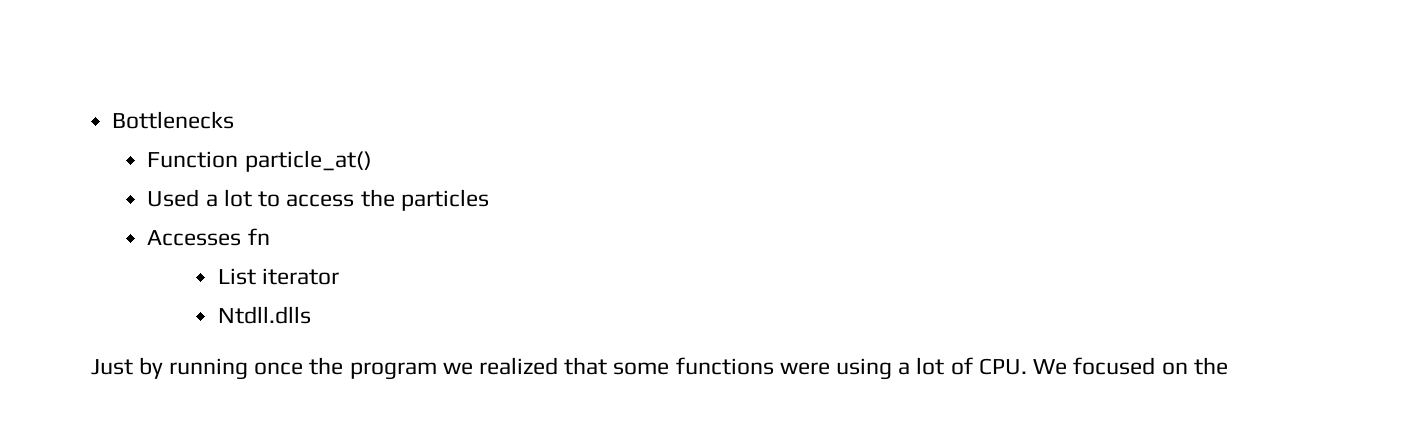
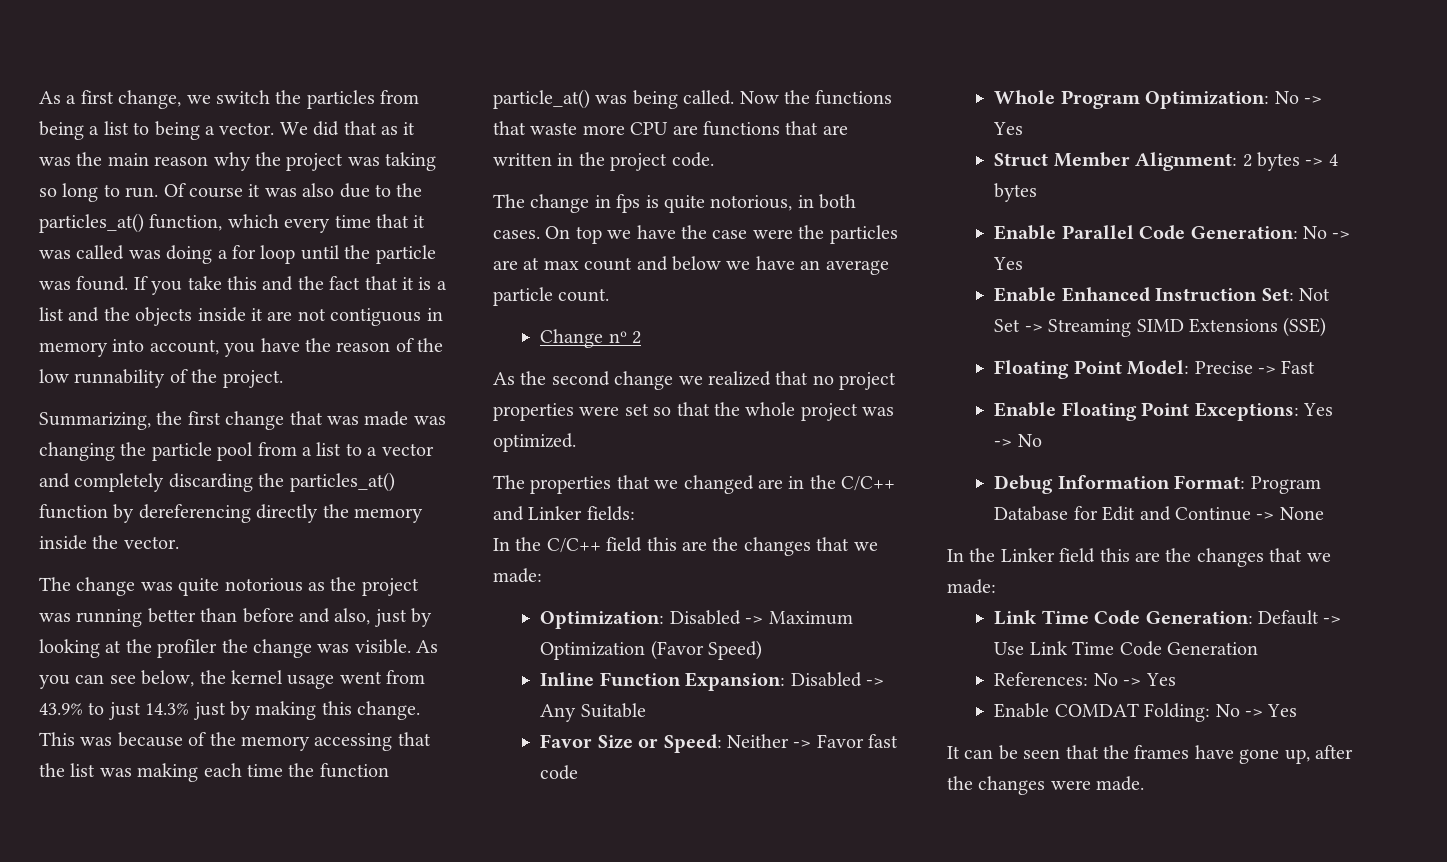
- Bottlenecks
- Function particle_at()
- Used a lot to access the particles
- Accesses fn
- List iterator
- Ntdll.dlls
- Just by running once the program we realized that some functions were using a lot of CPU. We focused on the
+ As a first change, we switch the particles from being a list to being a vector. We did that as it was the main reason why the project was taking so long to run. Of course it was also due to the particles_at() function, which every time that it was called was doing a for loop until the particle was found. If you take this and the fact that it is a list and the objects inside it are not contiguous in memory into account, you have the reason of the low runnability of the project.
+ Summarizing, the first change that was made was changing the particle pool from a list to a vector and completely discarding the particles_at() function by dereferencing directly the memory inside the vector.
+ The change was quite notorious as the project was running better than before and also, just by looking at the profiler the change was visible. As you can see below, the kernel usage went from 43.9% to just 14.3% just by making this change. This was because of the memory accessing that the list was making each time the function particle_at() was being called. Now the functions that waste more CPU are functions that are written in the project code.
+ The change in fps is quite notorious, in both cases. On top we have the case were the particles are at max count and below we have an average particle count.
+ Change nº 2
+ As the second change we realized that no project properties were set so that the whole project was optimized.
+ The properties that we changed are in the C/C++ and Linker fields:
+ In the C/C++ field this are the changes that we made:
+ Optimization: Disabled -> Maximum Optimization (Favor Speed)
+ Inline Function Expansion: Disabled -> Any Suitable
+ Favor Size or Speed: Neither -> Favor fast code
+ Whole Program Optimization: No -> Yes
+ Struct Member Alignment: 2 bytes -> 4 bytes
+ Enable Parallel Code Generation: No -> Yes
+ Enable Enhanced Instruction Set: Not Set -> Streaming SIMD Extensions (SSE)
+ Floating Point Model: Precise -> Fast
+ Enable Floating Point Exceptions: Yes -> No
+ Debug Information Format: Program Database for Edit and Continue -> None
+ In the Linker field this are the changes that we made:
+ Link Time Code Generation: Default -> Use Link Time Code Generation
+ References: No -> Yes
+ Enable COMDAT Folding: No -> Yes
+ It can be seen that the frames have gone up, after the changes were made.

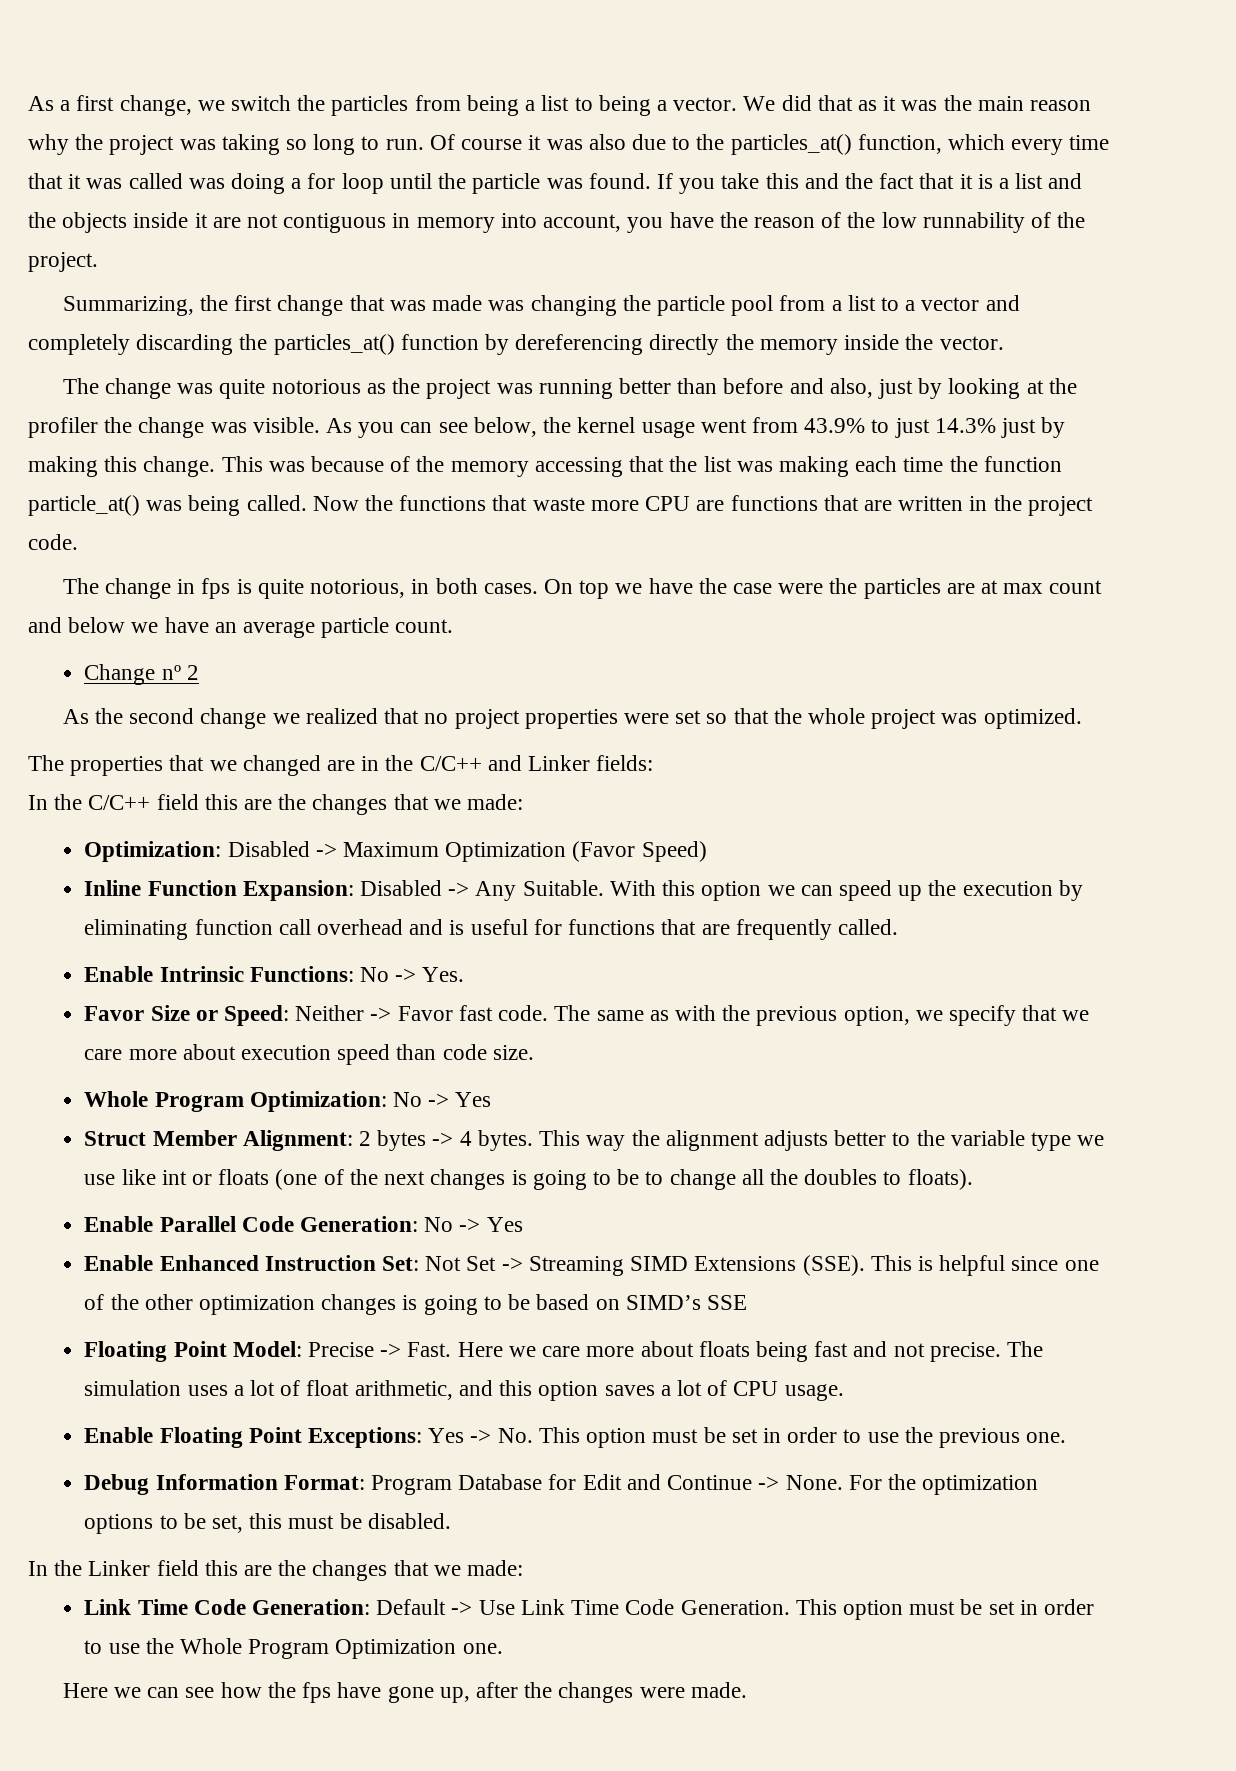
- Inline Function Expansion: Disabled -> Any Suitable
+ Inline Function Expansion: Disabled -> Any Suitable. With this option we can speed up the execution by eliminating function call overhead and is useful for functions that are frequently called.
+ Enable Intrinsic Functions: No -> Yes.
- Favor Size or Speed: Neither -> Favor fast code
+ Favor Size or Speed: Neither -> Favor fast code. The same as with the previous option, we specify that we care more about execution speed than code size.
- Struct Member Alignment: 2 bytes -> 4 bytes
+ Struct Member Alignment: 2 bytes -> 4 bytes. This way the alignment adjusts better to the variable type we use like int or floats (one of the next changes is going to be to change all the doubles to floats).
- Enable Enhanced Instruction Set: Not Set -> Streaming SIMD Extensions (SSE)
+ Enable Enhanced Instruction Set: Not Set -> Streaming SIMD Extensions (SSE). This is helpful since one of the other optimization changes is going to be based on SIMD’s SSE
- Floating Point Model: Precise -> Fast
+ Floating Point Model: Precise -> Fast. Here we care more about floats being fast and not precise. The simulation uses a lot of float arithmetic, and this option saves a lot of CPU usage.
- Enable Floating Point Exceptions: Yes -> No
+ Enable Floating Point Exceptions: Yes -> No. This option must be set in order to use the previous one.
- Debug Information Format: Program Database for Edit and Continue -> None
+ Debug Information Format: Program Database for Edit and Continue -> None. For the optimization options to be set, this must be disabled.
- Link Time Code Generation: Default -> Use Link Time Code Generation
- References: No -> Yes
- Enable COMDAT Folding: No -> Yes
- It can be seen that the frames have gone up, after the changes were made.
+ Link Time Code Generation: Default -> Use Link Time Code Generation. This option must be set in order to use the Whole Program Optimization one.
+ Here we can see how the fps have gone up, after the changes were made.

